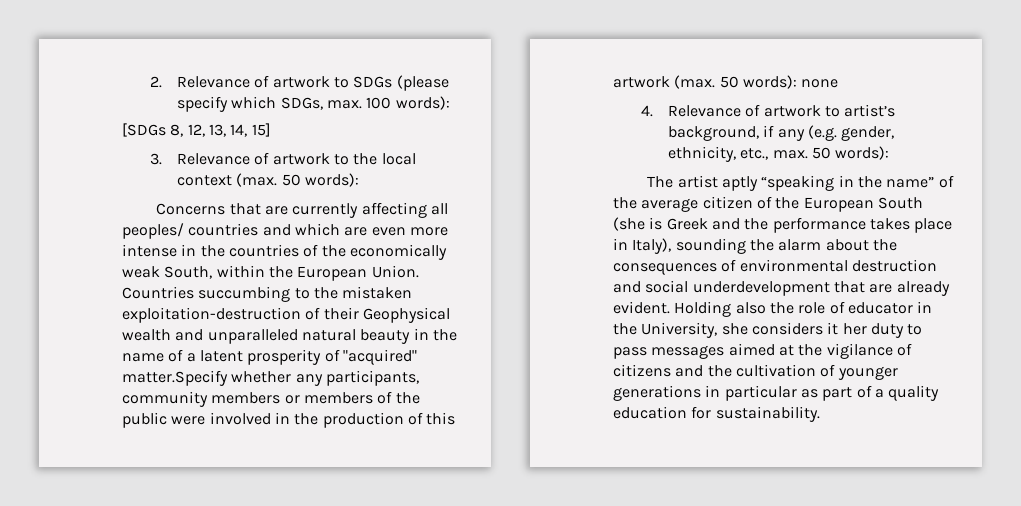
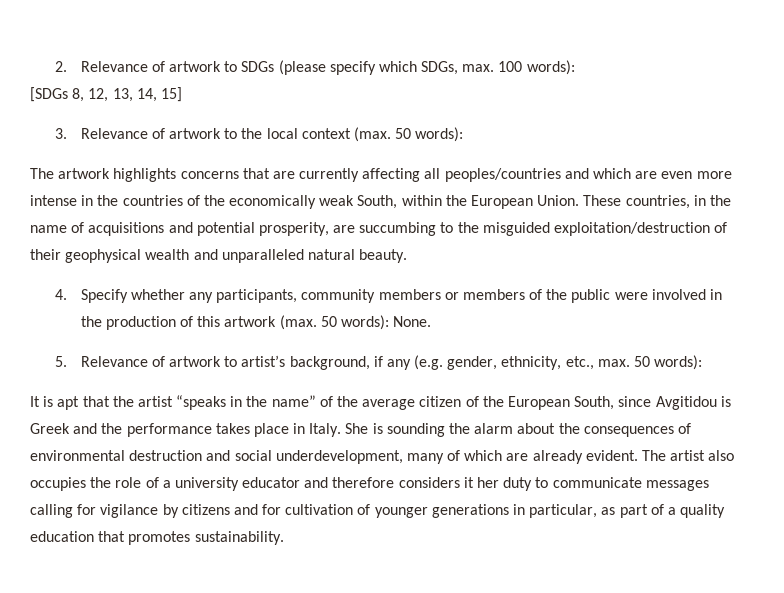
- Concerns that are currently affecting all peoples/ countries and which are even more intense in the countries of the economically weak South, within the European Union.
+ The artwork highlights concerns that are currently affecting all peoples/countries and which are even more intense in the countries of the economically weak South, within the European Union.
- Countries succumbing to the mistaken exploitation-destruction of their Geophysical wealth and unparalleled natural beauty in the name of a latent prosperity of "acquired" matter.Specify whether any participants, community members or members of the public were involved in the production of this artwork (max. 50 words): none
- 4. Relevance of artwork to artist’s background, if any (e.g. gender, ethnicity, etc., max. 50 words):
+ These countries, in the name of acquisitions and potential prosperity, are succumbing to the misguided exploitation/destruction of their geophysical wealth and unparalleled natural beauty.
+ 4. Specify whether any participants, community members or members of the public were involved in the production of this artwork (max. 50 words): None.
+ 5. Relevance of artwork to artist’s background, if any (e.g. gender, ethnicity, etc., max. 50 words):
- The artist aptly “speaking in the name” of the average citizen of the European South (she is Greek and the performance takes place in Italy), sounding the alarm about the consequences of environmental destruction and social underdevelopment that are already evident. Holding also the role of educator in the University, she considers it her duty to pass messages aimed at the vigilance of citizens and the cultivation of younger generations in particular as part of a quality education for sustainability.
+ It is apt that the artist “speaks in the name” of the average citizen of the European South, since Avgitidou is Greek and the performance takes place in Italy. She is sounding the alarm about the consequences of environmental destruction and social underdevelopment, many of which are already evident. The artist also occupies the role of a university educator and therefore considers it her duty to communicate messages calling for vigilance by citizens and for cultivation of younger generations in particular, as part of a quality education that promotes sustainability.

